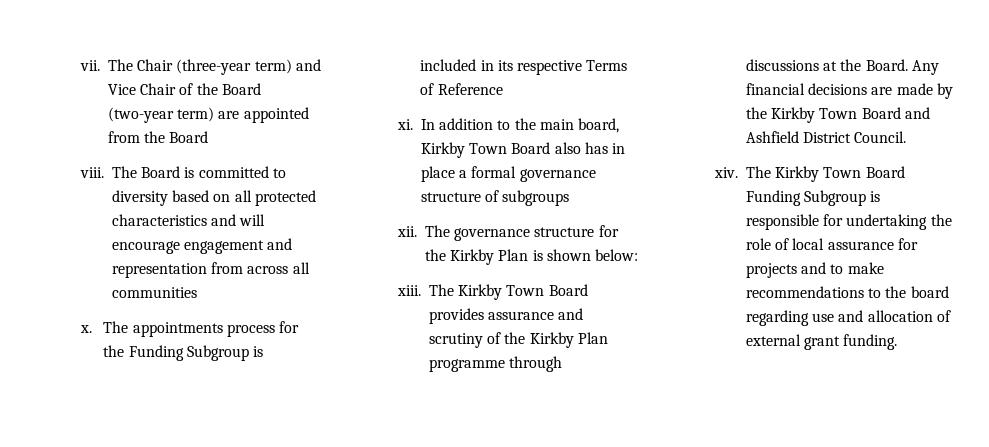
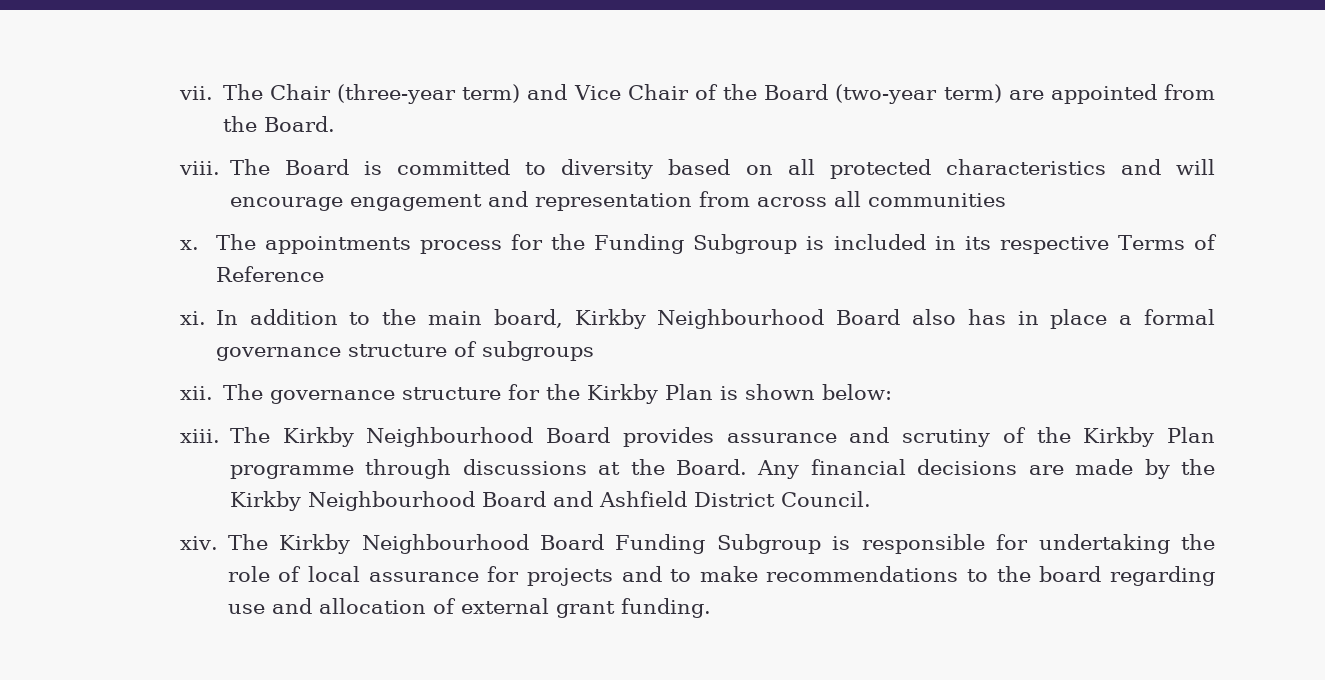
- The Chair (three-year term) and Vice Chair of the Board (two-year term) are appointed from the Board
+ The Chair (three-year term) and Vice Chair of the Board (two-year term) are appointed from the Board.
- In addition to the main board, Kirkby Town Board also has in place a formal governance structure of subgroups
+ In addition to the main board, Kirkby Neighbourhood Board also has in place a formal governance structure of subgroups
- The Kirkby Town Board provides assurance and scrutiny of the Kirkby Plan programme through discussions at the Board.
+ The Kirkby Neighbourhood Board provides assurance and scrutiny of the Kirkby Plan programme through discussions at the Board.
- Any financial decisions are made by the Kirkby Town Board and Ashfield District Council.
+ Any financial decisions are made by the Kirkby Neighbourhood Board and Ashfield District Council.
- The Kirkby Town Board Funding Subgroup is responsible for undertaking the role of local assurance for projects and to make recommendations to the board regarding use and allocation of external grant funding.
+ The Kirkby Neighbourhood Board Funding Subgroup is responsible for undertaking the role of local assurance for projects and to make recommendations to the board regarding use and allocation of external grant funding.

